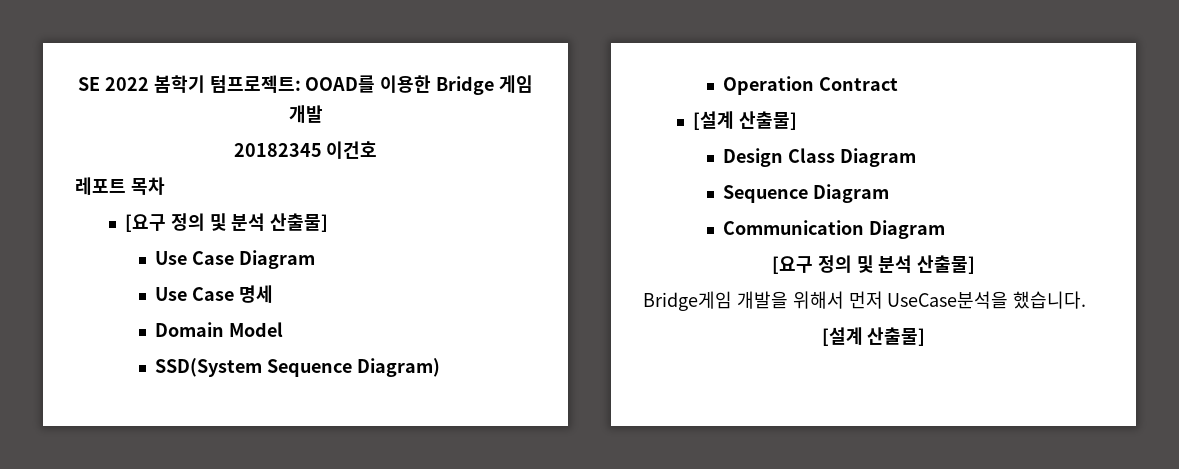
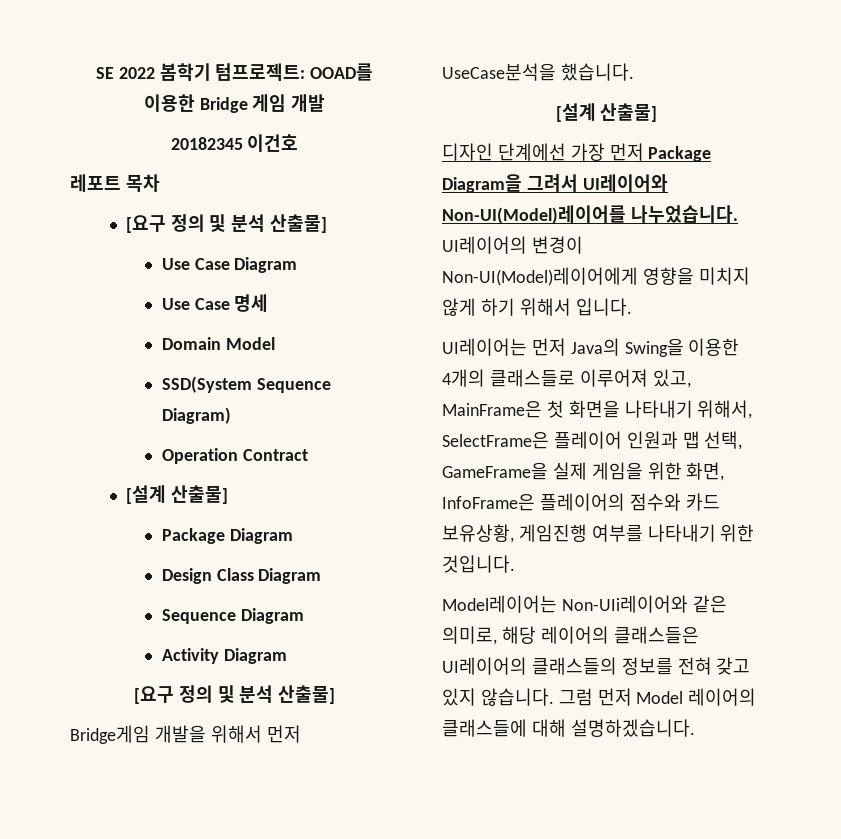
+ Package Diagram
- Communication Diagram
+ Activity Diagram
+ 디자인 단계에선 가장 먼저 Package Diagram을 그려서 UI레이어와 Non-UI(Model)레이어를 나누었습니다. UI레이어의 변경이 Non-UI(Model)레이어에게 영향을 미치지 않게 하기 위해서 입니다.
+ UI레이어는 먼저 Java의 Swing을 이용한 4개의 클래스들로 이루어져 있고, MainFrame은 첫 화면을 나타내기 위해서, SelectFrame은 플레이어 인원과 맵 선택, GameFrame을 실제 게임을 위한 화면, InfoFrame은 플레이어의 점수와 카드 보유상황, 게임진행 여부를 나타내기 위한 것입니다.
+ Model레이어는 Non-UIi레이어와 같은 의미로, 해당 레이어의 클래스들은 UI레이어의 클래스들의 정보를 전혀 갖고 있지 않습니다. 그럼 먼저 Model 레이어의 클래스들에 대해 설명하겠습니다.

